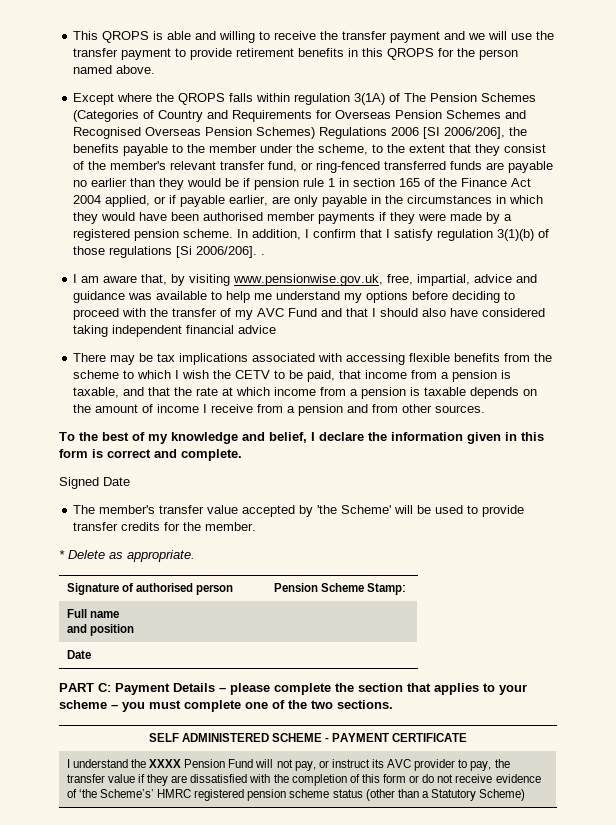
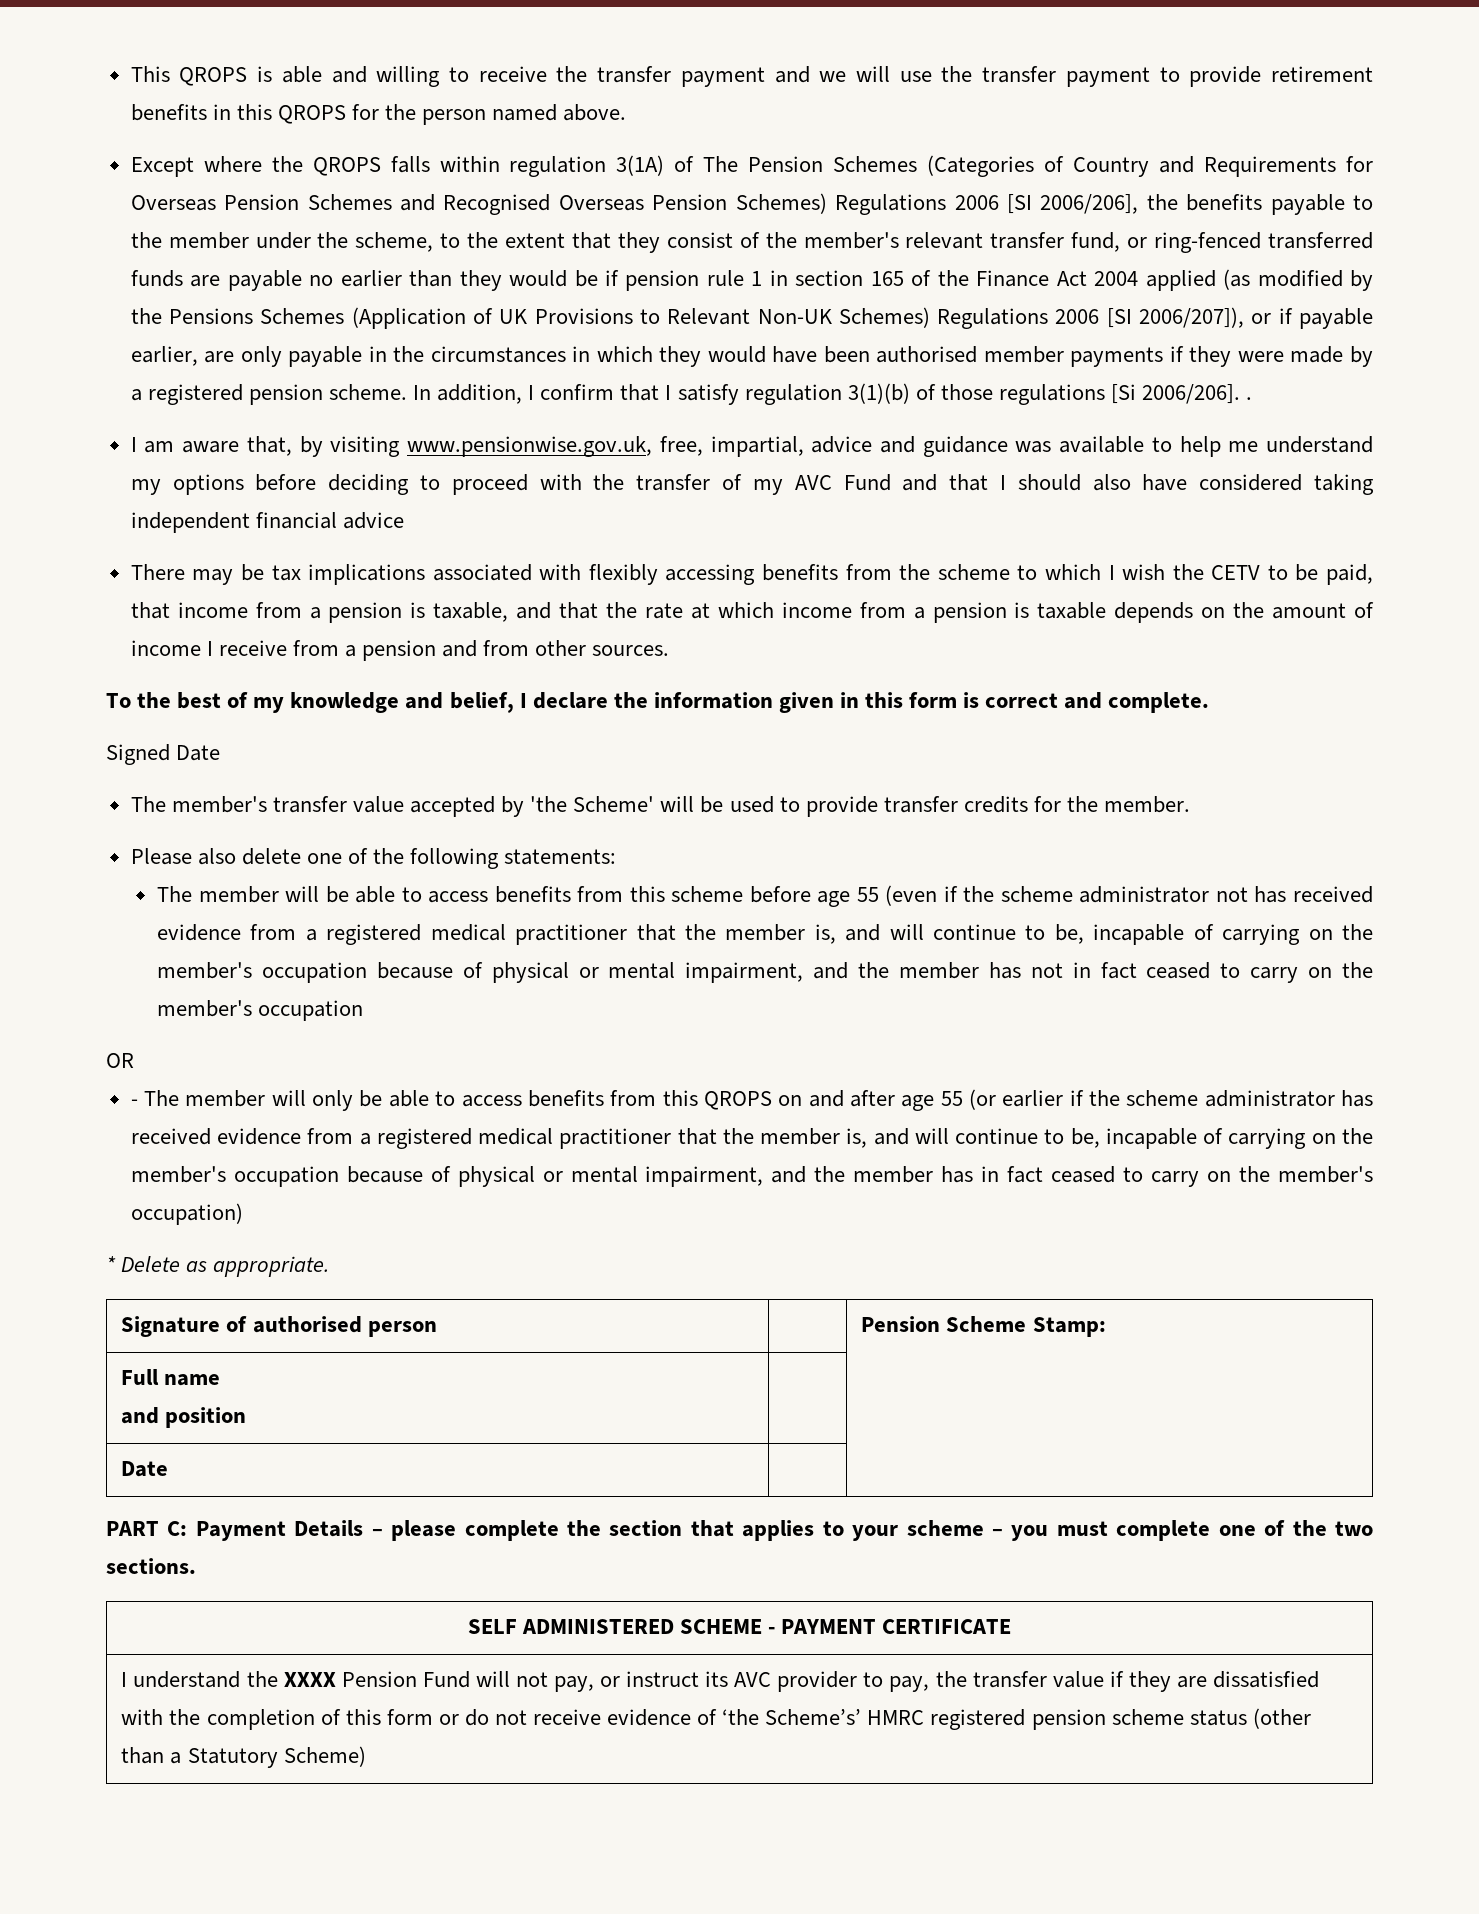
- Except where the QROPS falls within regulation 3(1A) of The Pension Schemes (Categories of Country and Requirements for Overseas Pension Schemes and Recognised Overseas Pension Schemes) Regulations 2006 [SI 2006/206], the benefits payable to the member under the scheme, to the extent that they consist of the member's relevant transfer fund, or ring-fenced transferred funds are payable no earlier than they would be if pension rule 1 in section 165 of the Finance Act 2004 applied, or if payable earlier, are only payable in the circumstances in which they would have been authorised member payments if they were made by a registered pension scheme.
+ Except where the QROPS falls within regulation 3(1A) of The Pension Schemes (Categories of Country and Requirements for Overseas Pension Schemes and Recognised Overseas Pension Schemes) Regulations 2006 [SI 2006/206], the benefits payable to the member under the scheme, to the extent that they consist of the member's relevant transfer fund, or ring-fenced transferred funds are payable no earlier than they would be if pension rule 1 in section 165 of the Finance Act 2004 applied (as modified by the Pensions Schemes (Application of UK Provisions to Relevant Non-UK Schemes) Regulations 2006 [SI 2006/207]), or if payable earlier, are only payable in the circumstances in which they would have been authorised member payments if they were made by a registered pension scheme.
- There may be tax implications associated with accessing flexible benefits from the scheme to which I wish the CETV to be paid, that income from a pension is taxable, and that the rate at which income from a pension is taxable depends on the amount of income I receive from a pension and from other sources.
+ There may be tax implications associated with flexibly accessing benefits from the scheme to which I wish the CETV to be paid, that income from a pension is taxable, and that the rate at which income from a pension is taxable depends on the amount of income I receive from a pension and from other sources.
+ Please also delete one of the following statements:
+ The member will be able to access benefits from this scheme before age 55 (even if the scheme administrator not has received evidence from a registered medical practitioner that the member is, and will continue to be, incapable of carrying on the member's occupation because of physical or mental impairment, and the member has not in fact ceased to carry on the member's occupation
+ OR
+ - The member will only be able to access benefits from this QROPS on and after age 55 (or earlier if the scheme administrator has received evidence from a registered medical practitioner that the member is, and will continue to be, incapable of carrying on the member's occupation because of physical or mental impairment, and the member has in fact ceased to carry on the member's occupation)

